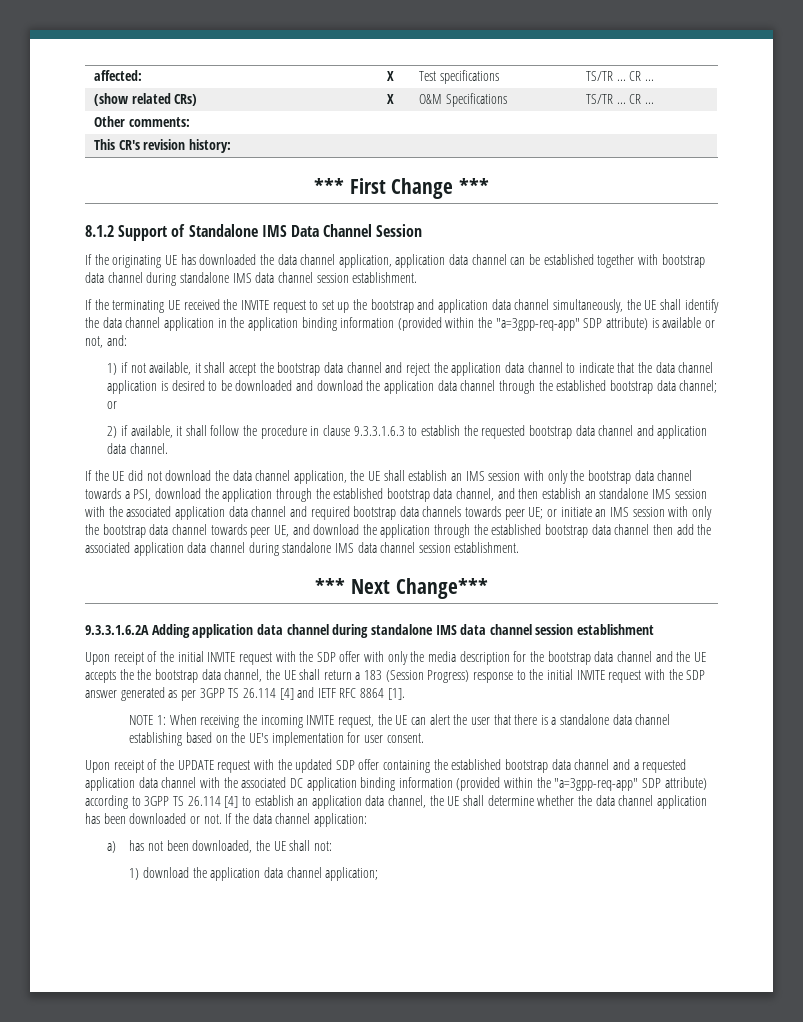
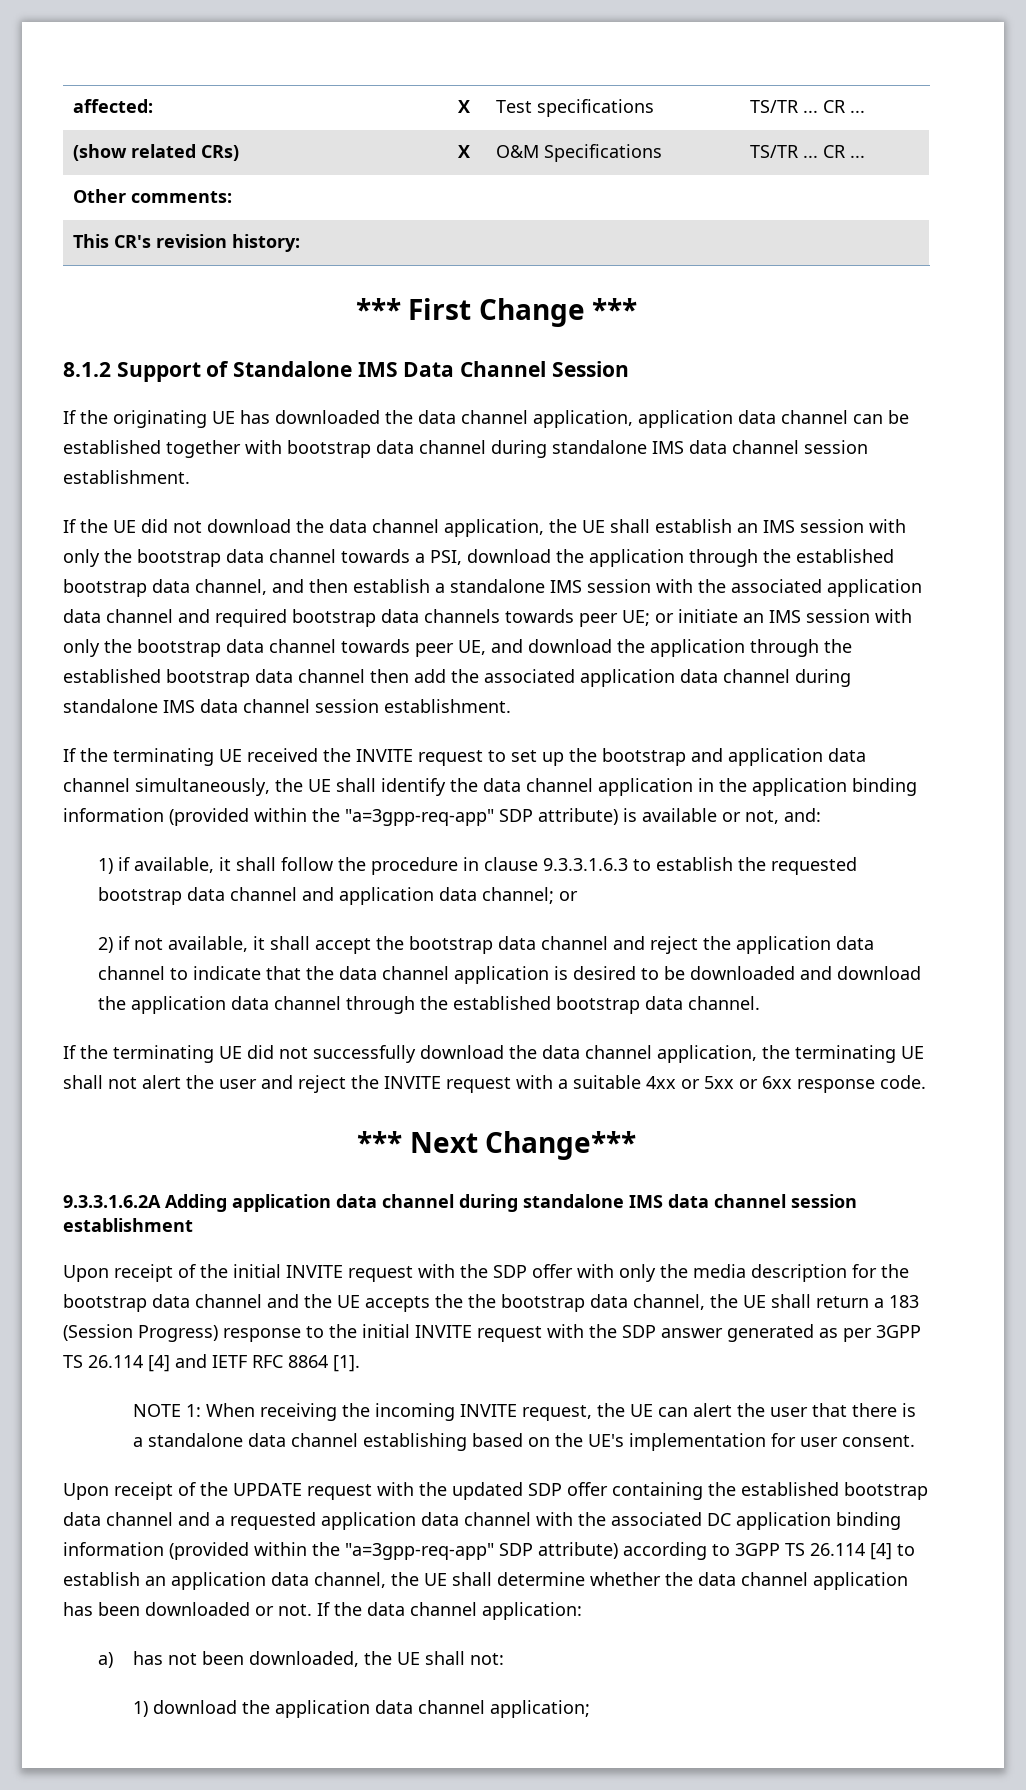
- If the terminating UE received the INVITE request to set up the bootstrap and application data channel simultaneously, the UE shall identify the data channel application in the application binding information (provided within the "a=3gpp-req-app" SDP attribute) is available or not, and:
- 1) if not available, it shall accept the bootstrap data channel and reject the application data channel to indicate that the data channel application is desired to be downloaded and download the application data channel through the established bootstrap data channel; or
- 2) if available, it shall follow the procedure in clause 9.3.3.1.6.3 to establish the requested bootstrap data channel and application data channel.
- If the UE did not download the data channel application, the UE shall establish an IMS session with only the bootstrap data channel towards a PSI, download the application through the established bootstrap data channel, and then establish an standalone IMS session with the associated application data channel and required bootstrap data channels towards peer UE;
+ If the UE did not download the data channel application, the UE shall establish an IMS session with only the bootstrap data channel towards a PSI, download the application through the established bootstrap data channel, and then establish a standalone IMS session with the associated application data channel and required bootstrap data channels towards peer UE;
+ If the terminating UE received the INVITE request to set up the bootstrap and application data channel simultaneously, the UE shall identify the data channel application in the application binding information (provided within the "a=3gpp-req-app" SDP attribute) is available or not, and:
+ 1) if available, it shall follow the procedure in clause 9.3.3.1.6.3 to establish the requested bootstrap data channel and application data channel; or
+ 2) if not available, it shall accept the bootstrap data channel and reject the application data channel to indicate that the data channel application is desired to be downloaded and download the application data channel through the established bootstrap data channel.
+ If the terminating UE did not successfully download the data channel application, the terminating UE shall not alert the user and reject the INVITE request with a suitable 4xx or 5xx or 6xx response code.

